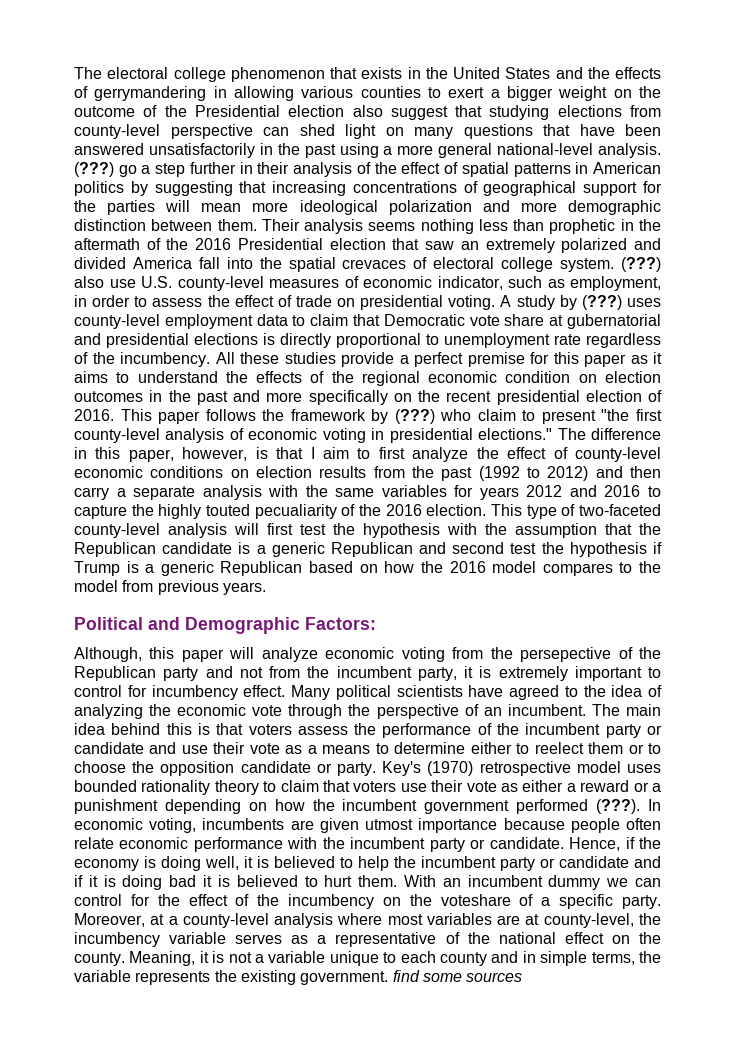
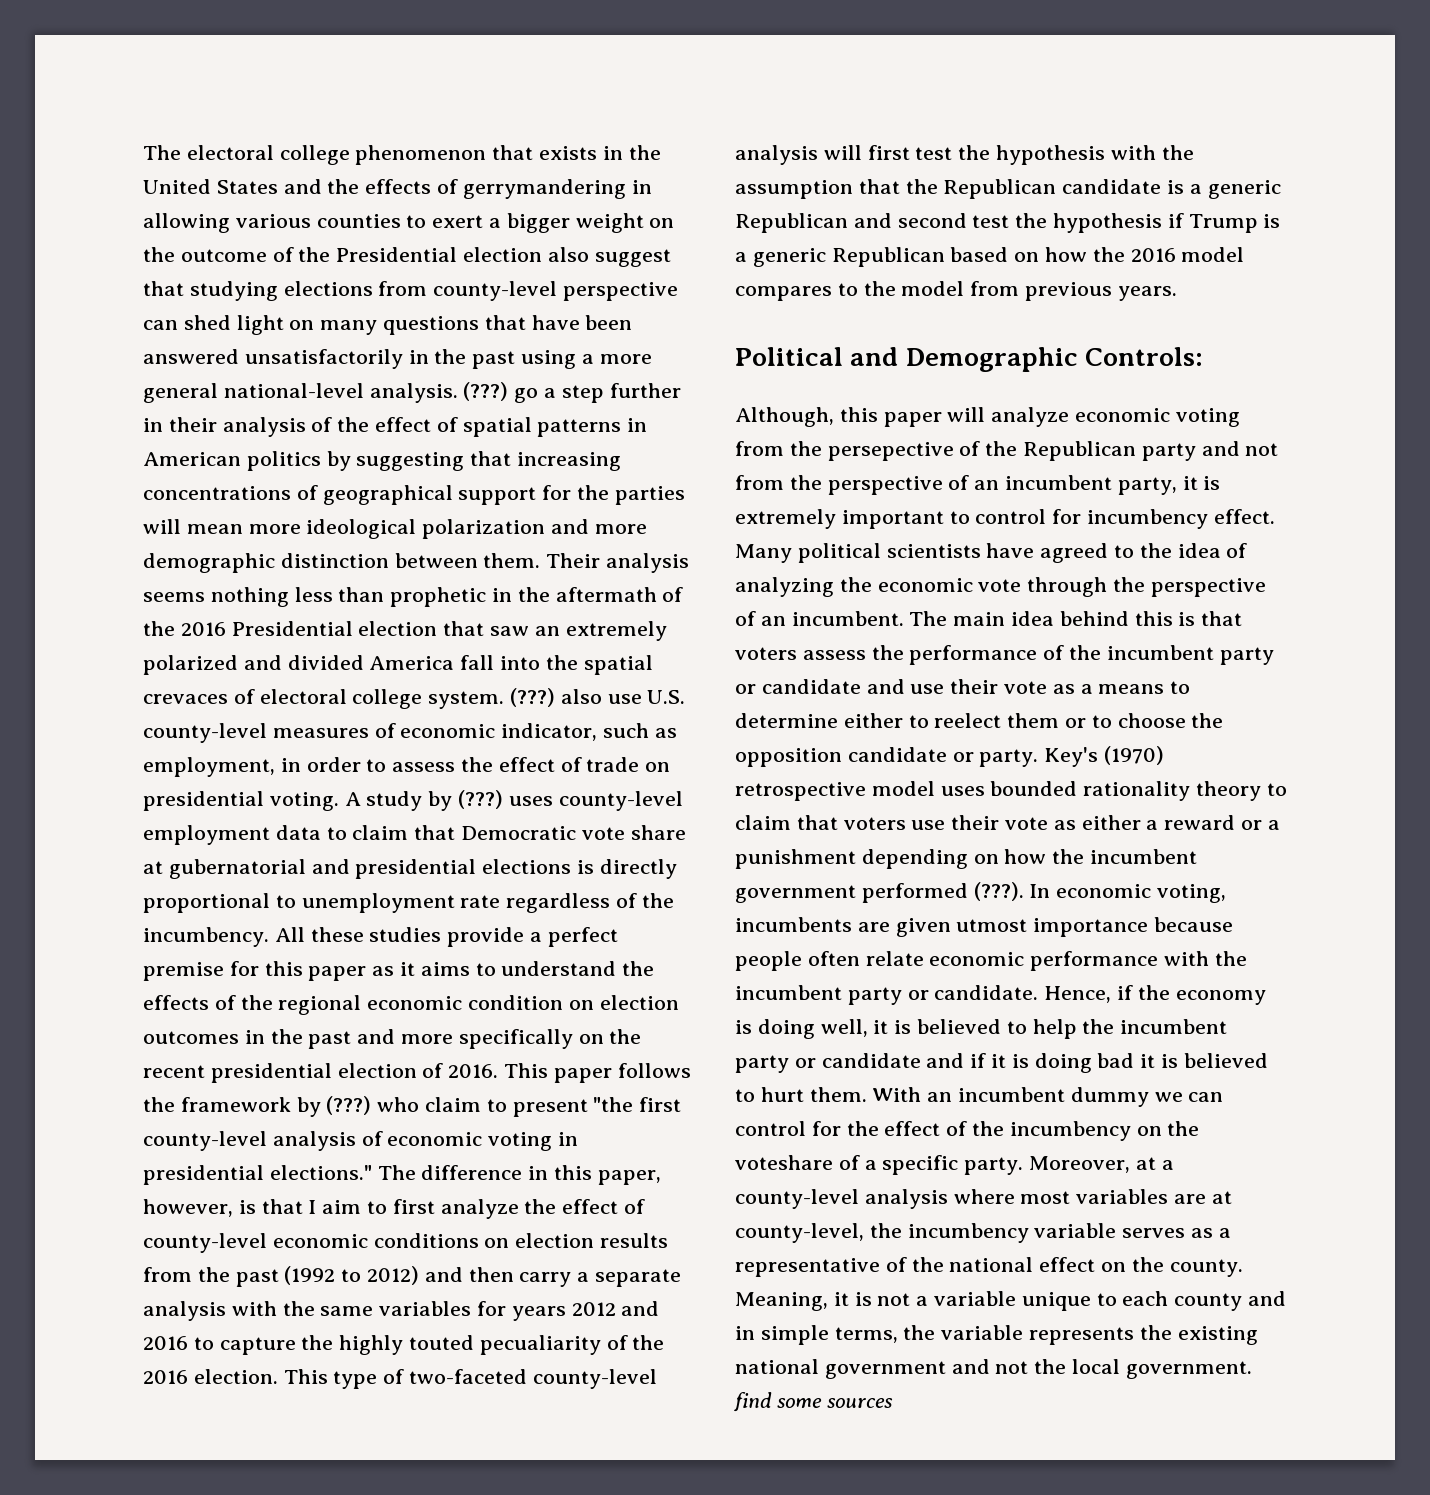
- Political and Demographic Factors:
+ Political and Demographic Controls:
- Although, this paper will analyze economic voting from the persepective of the Republican party and not from the incumbent party, it is extremely important to control for incumbency effect.
+ Although, this paper will analyze economic voting from the persepective of the Republican party and not from the perspective of an incumbent party, it is extremely important to control for incumbency effect.
- Meaning, it is not a variable unique to each county and in simple terms, the variable represents the existing government. find some sources
+ Meaning, it is not a variable unique to each county and in simple terms, the variable represents the existing national government and not the local government. find some sources

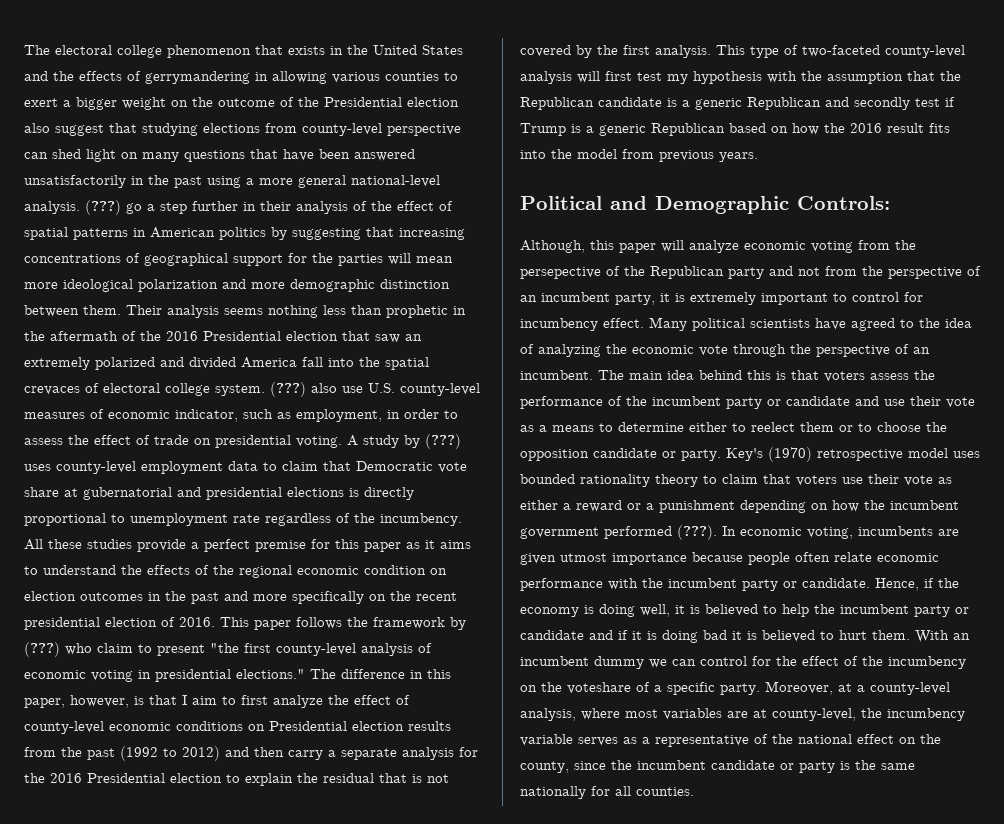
- The difference in this paper, however, is that I aim to first analyze the effect of county-level economic conditions on election results from the past (1992 to 2012) and then carry a separate analysis with the same variables for years 2012 and 2016 to capture the highly touted pecualiarity of the 2016 election.
+ The difference in this paper, however, is that I aim to first analyze the effect of county-level economic conditions on Presidential election results from the past (1992 to 2012) and then carry a separate analysis for the 2016 Presidential election to explain the residual that is not covered by the first analysis.
- This type of two-faceted county-level analysis will first test the hypothesis with the assumption that the Republican candidate is a generic Republican and second test the hypothesis if Trump is a generic Republican based on how the 2016 model compares to the model from previous years.
+ This type of two-faceted county-level analysis will first test my hypothesis with the assumption that the Republican candidate is a generic Republican and secondly test if Trump is a generic Republican based on how the 2016 result fits into the model from previous years.
- Moreover, at a county-level analysis where most variables are at county-level, the incumbency variable serves as a representative of the national effect on the county. Meaning, it is not a variable unique to each county and in simple terms, the variable represents the existing national government and not the local government. find some sources
+ Moreover, at a county-level analysis, where most variables are at county-level, the incumbency variable serves as a representative of the national effect on the county, since the incumbent candidate or party is the same nationally for all counties.

